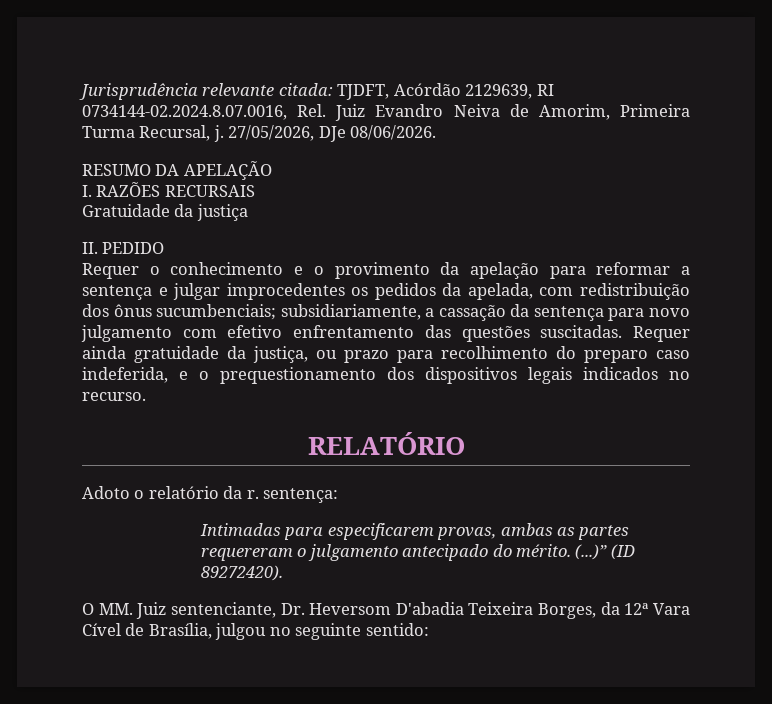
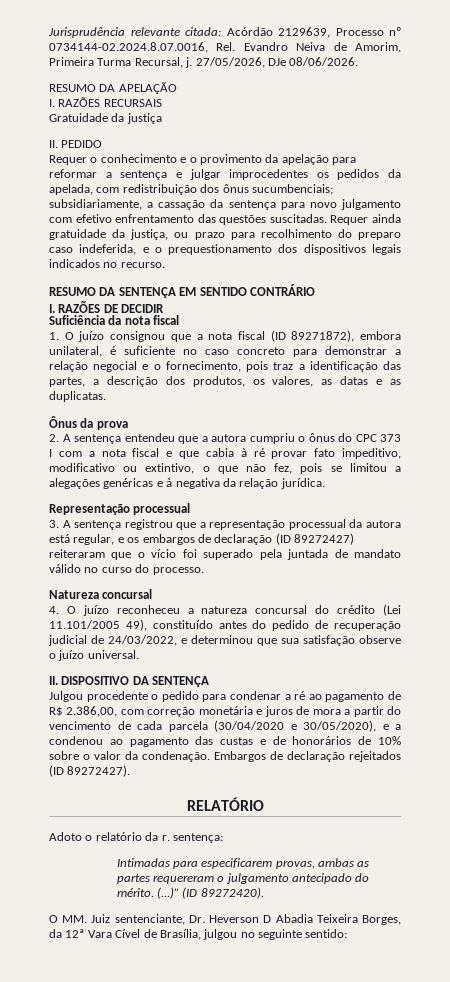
- Jurisprudência relevante citada: TJDFT, Acórdão 2129639, RI 0734144-02.2024.8.07.0016, Rel. Juiz Evandro Neiva de Amorim, Primeira Turma Recursal, j.
+ Jurisprudência relevante citada: Acórdão 2129639, Processo nº 0734144-02.2024.8.07.0016, Rel. Evandro Neiva de Amorim, Primeira Turma Recursal, j.
+ RESUMO DA SENTENÇA EM SENTIDO CONTRÁRIO
+ I. RAZÕES DE DECIDIR
+ Suficiência da nota fiscal
+ 1. O juízo consignou que a nota fiscal (ID 89271872), embora unilateral, é suficiente no caso concreto para demonstrar a relação negocial e o fornecimento, pois traz a identificação das partes, a descrição dos produtos, os valores, as datas e as duplicatas.
+ Ônus da prova
+ 2. A sentença entendeu que a autora cumpriu o ônus do CPC 373 I com a nota fiscal e que cabia à ré provar fato impeditivo, modificativo ou extintivo, o que não fez, pois se limitou a alegações genéricas e à negativa da relação jurídica.
+ Representação processual
+ 3. A sentença registrou que a representação processual da autora está regular, e os embargos de declaração (ID 89272427) reiteraram que o vício foi superado pela juntada de mandato válido no curso do processo.
+ Natureza concursal
+ 4. O juízo reconheceu a natureza concursal do crédito (Lei 11.101/2005 49), constituído antes do pedido de recuperação judicial de 24/03/2022, e determinou que sua satisfação observe o juízo universal.
+ II. DISPOSITIVO DA SENTENÇA
+ Julgou procedente o pedido para condenar a ré ao pagamento de R$ 2.386,00, com correção monetária e juros de mora a partir do vencimento de cada parcela (30/04/2020 e 30/05/2020), e a condenou ao pagamento das custas e de honorários de 10% sobre o valor da condenação. Embargos de declaração rejeitados (ID 89272427).
- O MM. Juiz sentenciante, Dr. Heversom D'abadia Teixeira Borges, da 12ª Vara Cível de Brasília, julgou no seguinte sentido:
+ O MM. Juiz sentenciante, Dr. Heverson D Abadia Teixeira Borges, da 12ª Vara Cível de Brasília, julgou no seguinte sentido:

